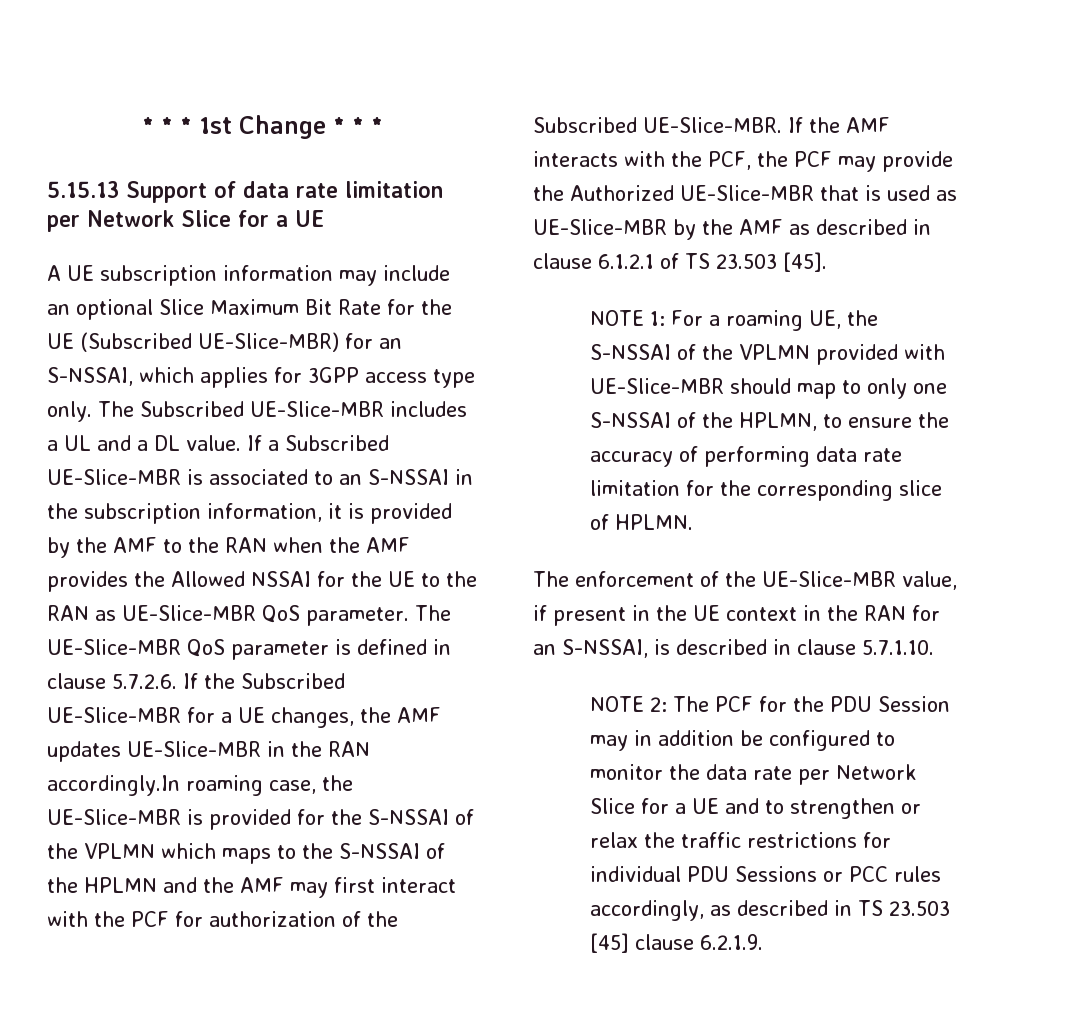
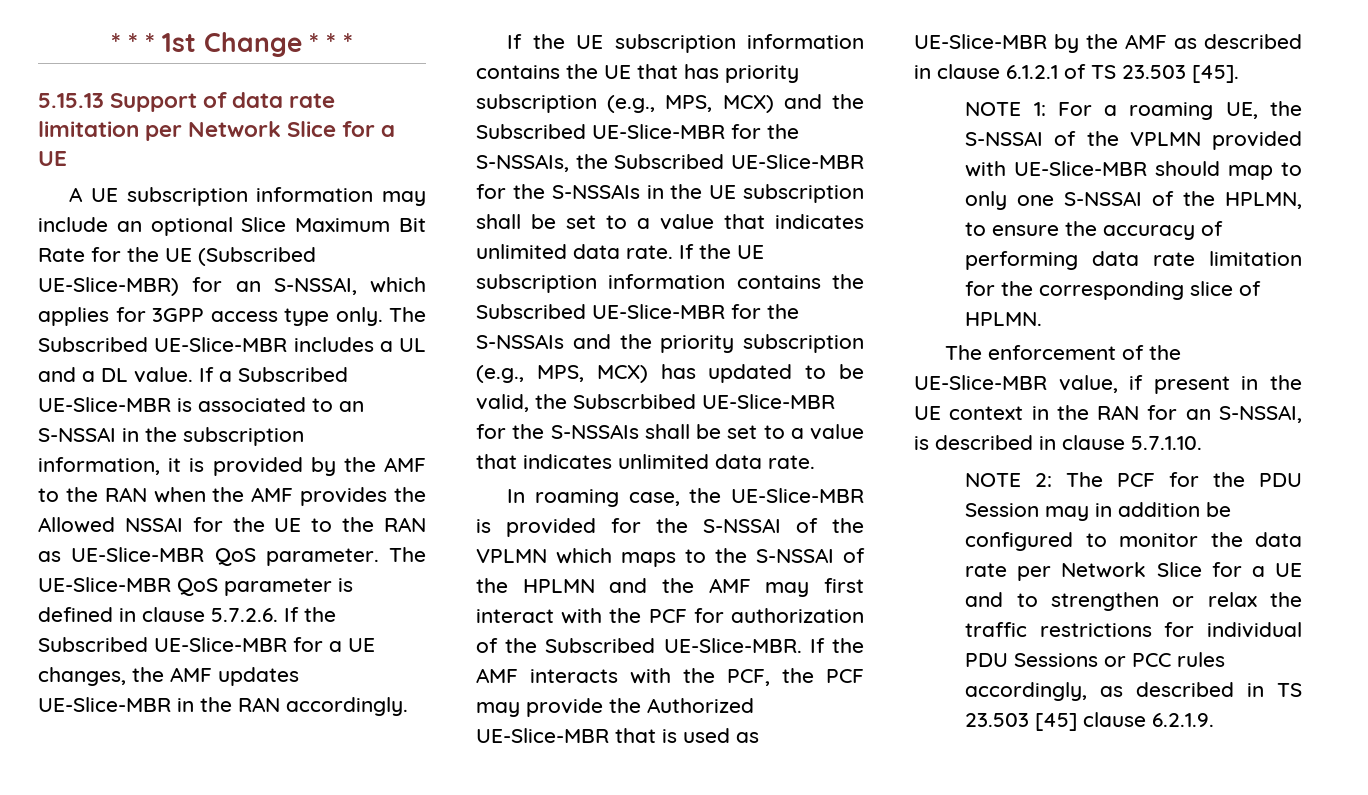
- The UE-Slice-MBR QoS parameter is defined in clause 5.7.2.6. If the Subscribed UE-Slice-MBR for a UE changes, the AMF updates UE-Slice-MBR in the RAN accordingly.In roaming case, the UE-Slice-MBR is provided for the S-NSSAI of the VPLMN which maps to the S-NSSAI of the HPLMN and the AMF may first interact with the PCF for authorization of the Subscribed UE-Slice-MBR.
+ The UE-Slice-MBR QoS parameter is defined in clause 5.7.2.6. If the Subscribed UE-Slice-MBR for a UE changes, the AMF updates UE-Slice-MBR in the RAN accordingly.
+ If the UE subscription information contains the UE that has priority subscription (e.g., MPS, MCX) and the Subscribed UE-Slice-MBR for the S-NSSAIs, the Subscribed UE-Slice-MBR for the S-NSSAIs in the UE subscription shall be set to a value that indicates unlimited data rate. If the UE subscription information contains the Subscribed UE-Slice-MBR for the S-NSSAIs and the priority subscription (e.g., MPS, MCX) has updated to be valid, the Subscrbibed UE-Slice-MBR for the S-NSSAIs shall be set to a value that indicates unlimited data rate.
+ In roaming case, the UE-Slice-MBR is provided for the S-NSSAI of the VPLMN which maps to the S-NSSAI of the HPLMN and the AMF may first interact with the PCF for authorization of the Subscribed UE-Slice-MBR.

